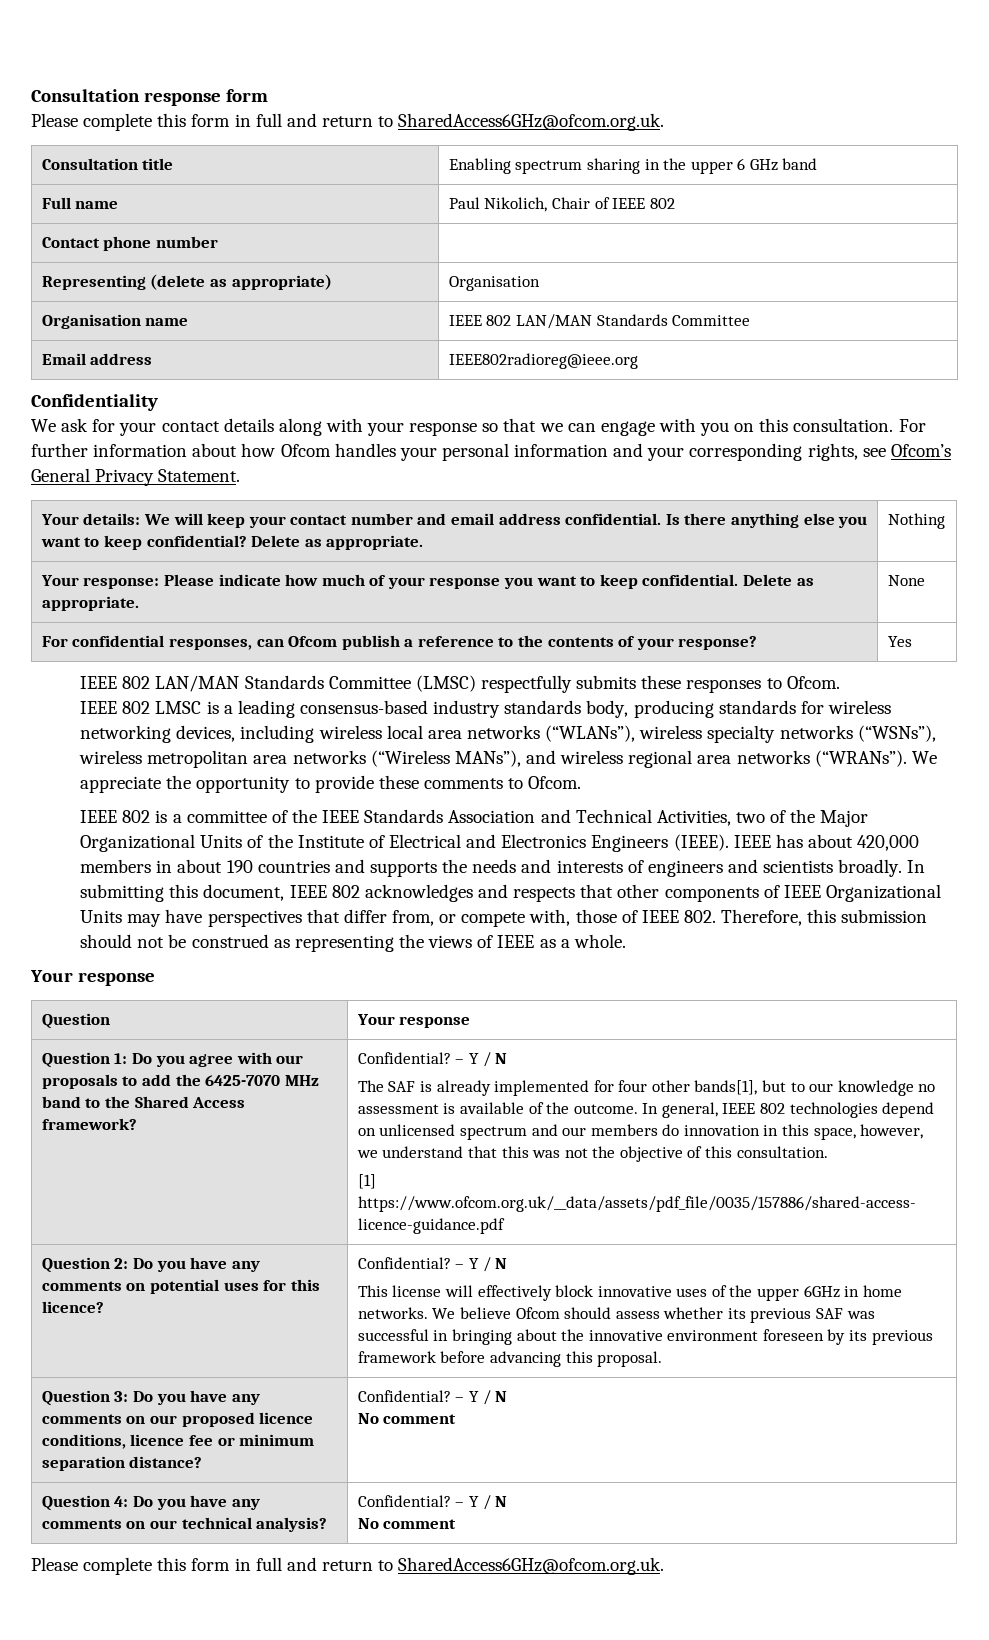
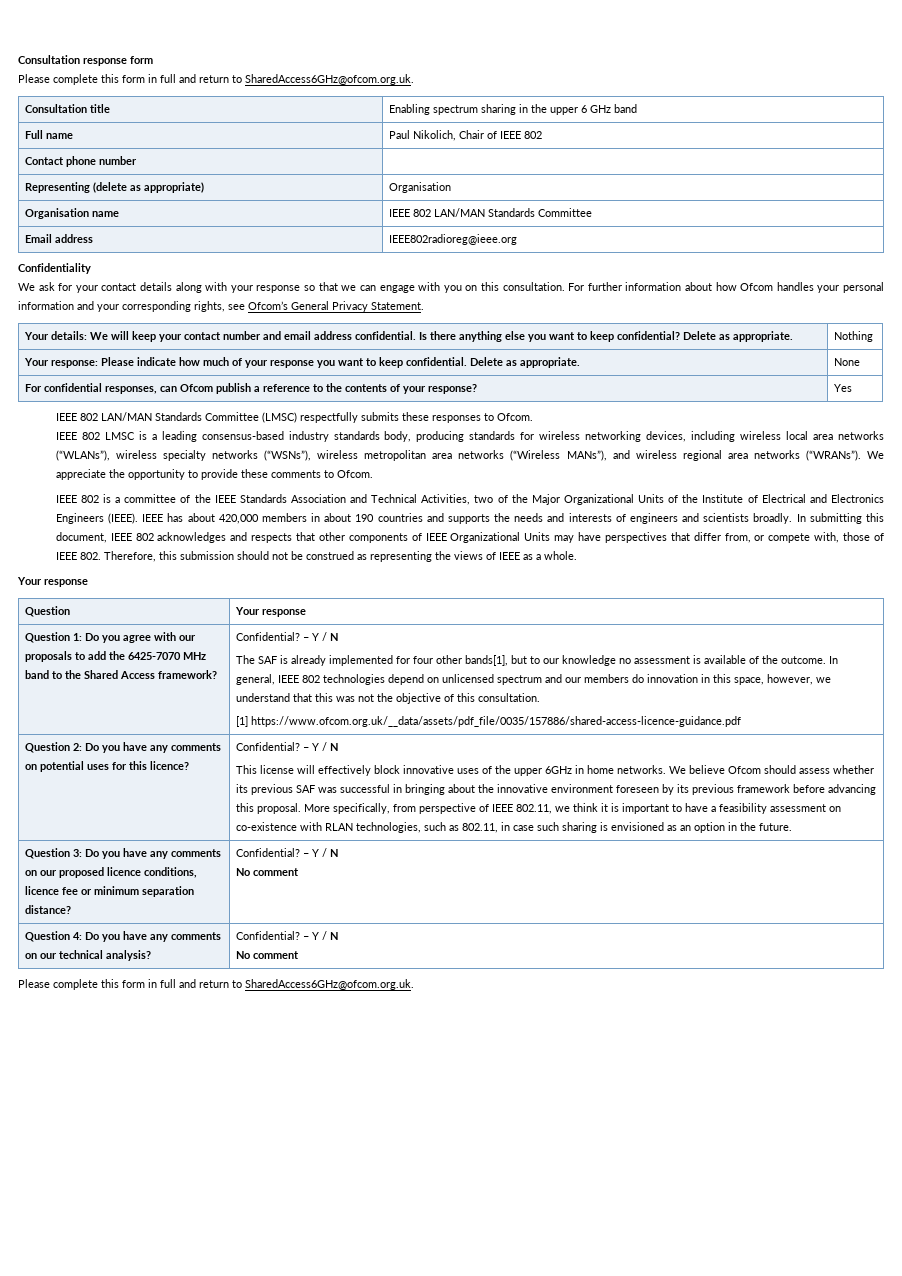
+ More specifically, from perspective of IEEE 802.11, we think it is important to have a feasibility assessment on co-existence with RLAN technologies, such as 802.11, in case such sharing is envisioned as an option in the future.

